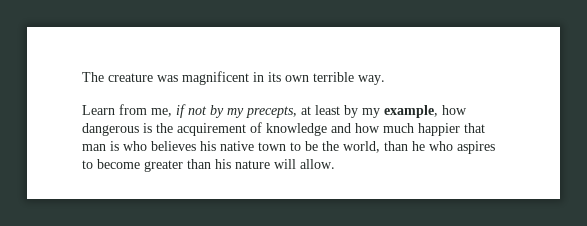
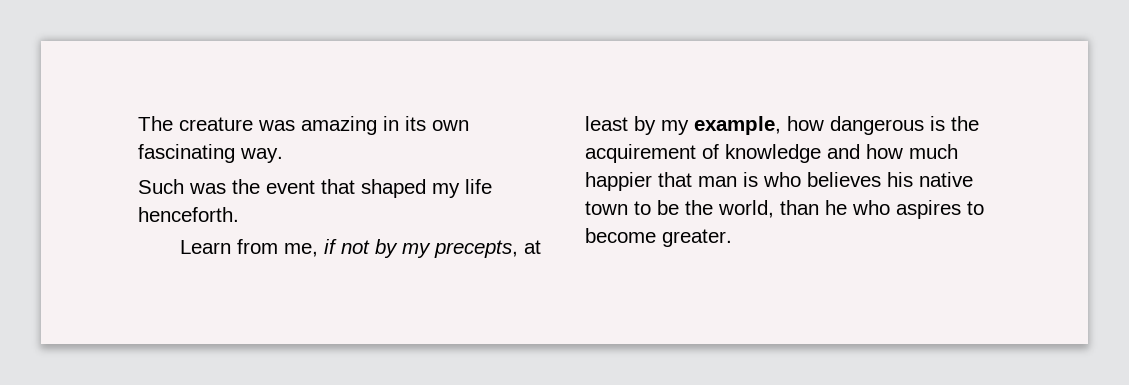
- The creature was magnificent in its own terrible way.
+ The creature was amazing in its own fascinating way.
+ Such was the event that shaped my life henceforth.
- Learn from me, if not by my precepts, at least by my example, how dangerous is the acquirement of knowledge and how much happier that man is who believes his native town to be the world, than he who aspires to become greater than his nature will allow.
+ Learn from me, if not by my precepts, at least by my example, how dangerous is the acquirement of knowledge and how much happier that man is who believes his native town to be the world, than he who aspires to become greater.

